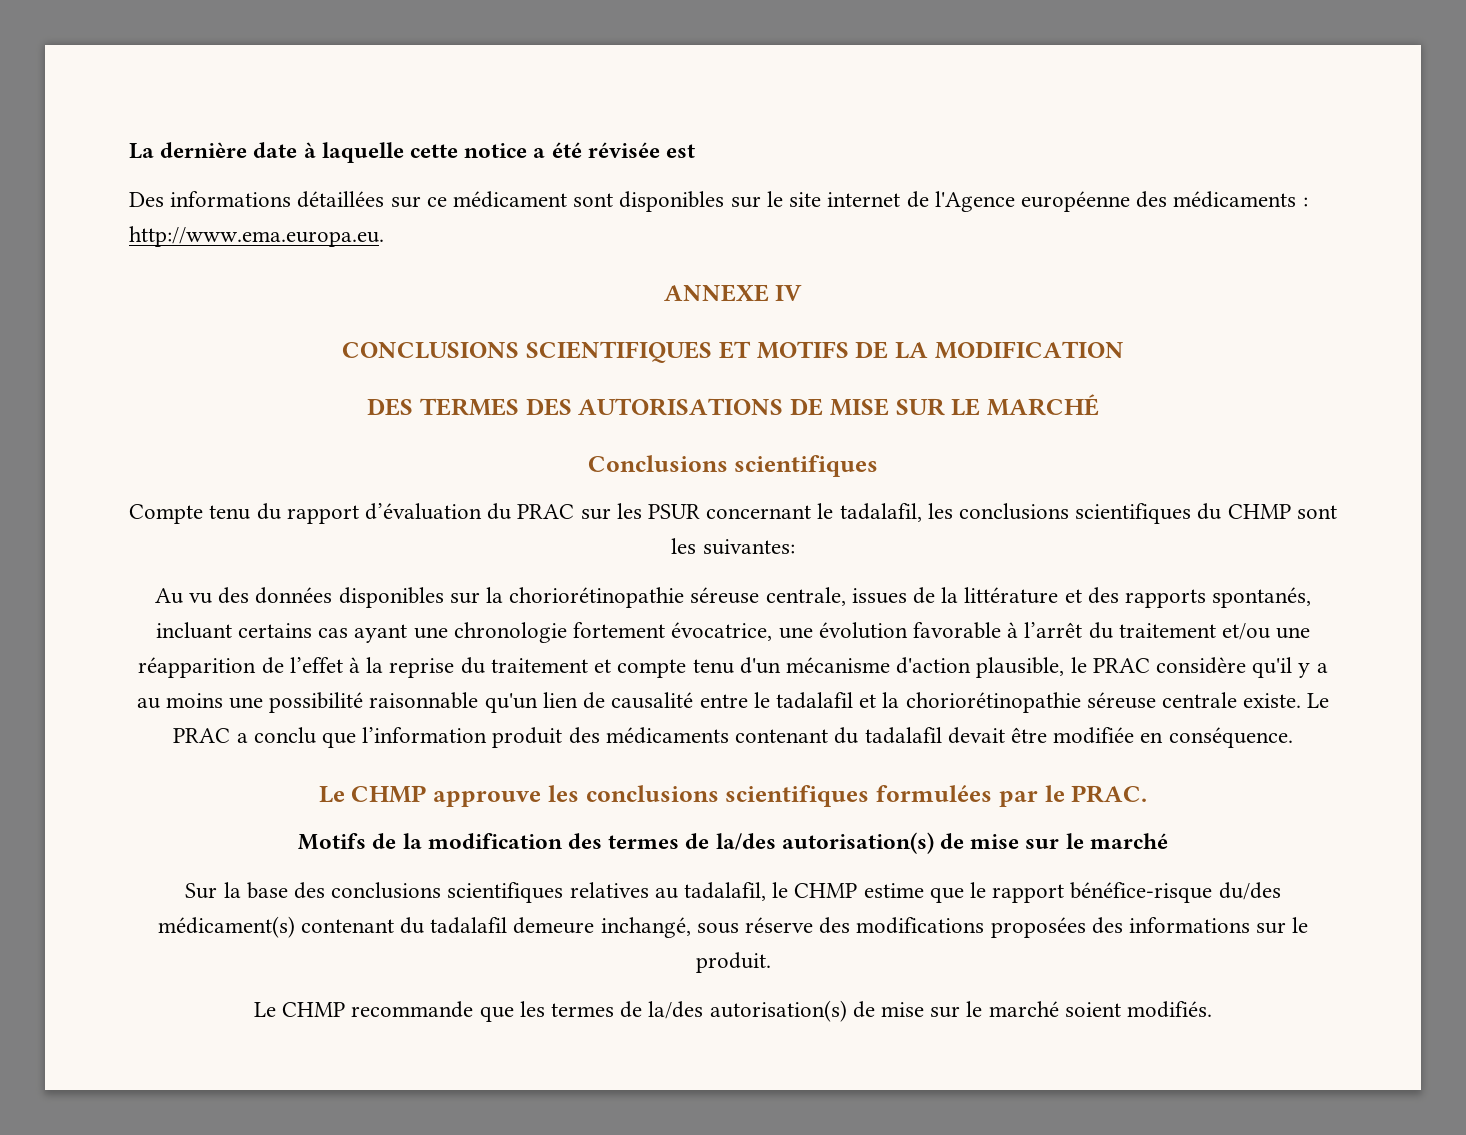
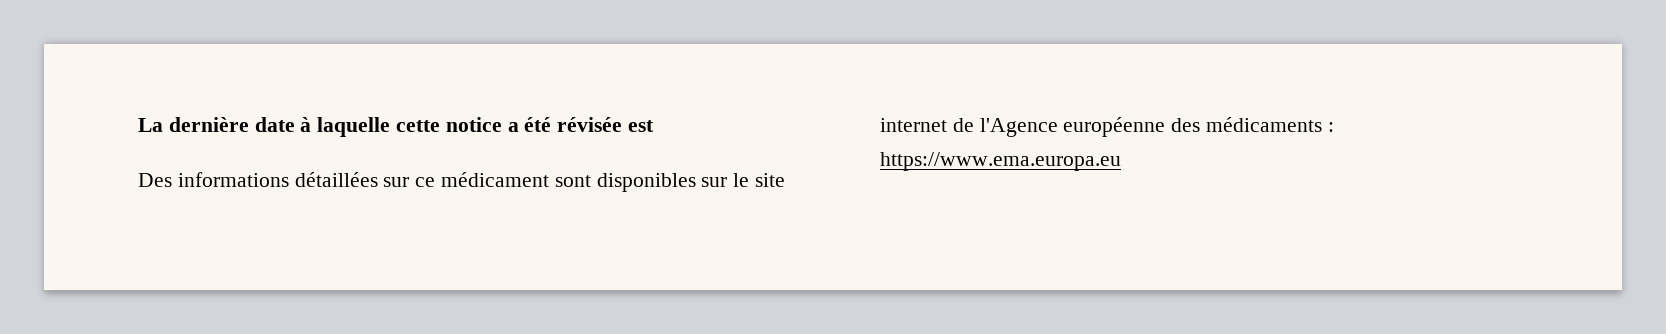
- Des informations détaillées sur ce médicament sont disponibles sur le site internet de l'Agence européenne des médicaments : http://www.ema.europa.eu.
- ANNEXE IV
- CONCLUSIONS SCIENTIFIQUES ET MOTIFS DE LA MODIFICATION
- DES TERMES DES AUTORISATIONS DE MISE SUR LE MARCHÉ
- Conclusions scientifiques
- Compte tenu du rapport d’évaluation du PRAC sur les PSUR concernant le tadalafil, les conclusions scientifiques du CHMP sont les suivantes:
- Au vu des données disponibles sur la choriorétinopathie séreuse centrale, issues de la littérature et des rapports spontanés, incluant certains cas ayant une chronologie fortement évocatrice, une évolution favorable à l’arrêt du traitement et/ou une réapparition de l’effet à la reprise du traitement et compte tenu d'un mécanisme d'action plausible, le PRAC considère qu'il y a au moins une possibilité raisonnable qu'un lien de causalité entre le tadalafil et la choriorétinopathie séreuse centrale existe. Le PRAC a conclu que l’information produit des médicaments contenant du tadalafil devait être modifiée en conséquence.
- Le CHMP approuve les conclusions scientifiques formulées par le PRAC.
- Motifs de la modification des termes de la/des autorisation(s) de mise sur le marché
- Sur la base des conclusions scientifiques relatives au tadalafil, le CHMP estime que le rapport bénéfice-risque du/des médicament(s) contenant du tadalafil demeure inchangé, sous réserve des modifications proposées des informations sur le produit.
- Le CHMP recommande que les termes de la/des autorisation(s) de mise sur le marché soient modifiés.
+ Des informations détaillées sur ce médicament sont disponibles sur le site internet de l'Agence européenne des médicaments : https://www.ema.europa.eu

